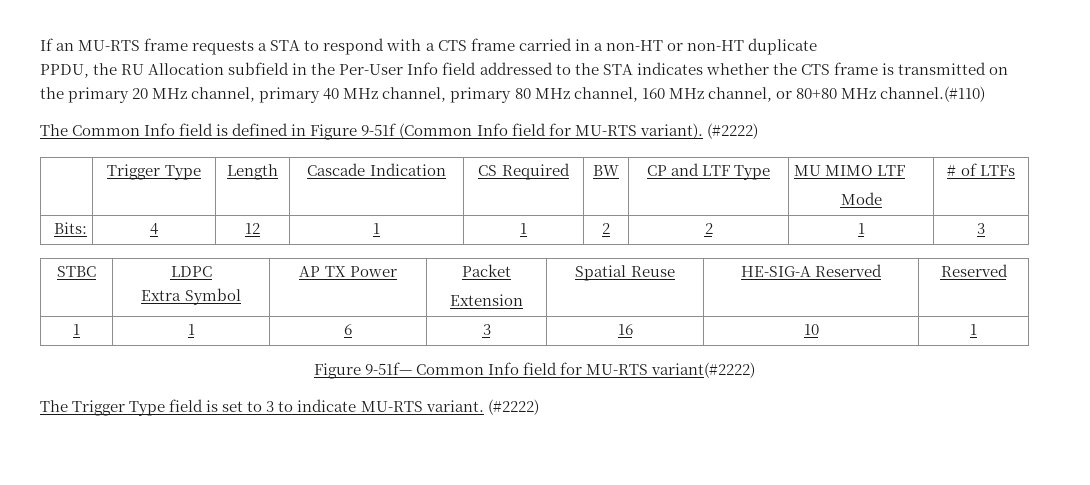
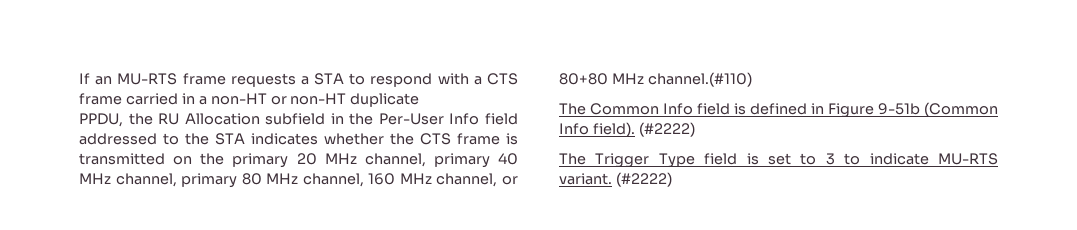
- The Common Info field is defined in Figure 9-51f (Common Info field for MU-RTS variant). (#2222)
- | Trigger Type | Length | Cascade Indication | CS Required | BW | CP and LTF Type | MU MIMO LTF
- Mode | # of LTFs
- Bits: | 4 | 12 | 1 | 1 | 2 | 2 | 1 | 3
- STBC | LDPC
- Extra Symbol | AP TX Power | Packet
- Extension | Spatial Reuse | HE-SIG-A Reserved | Reserved
- 1 | 1 | 6 | 3 | 16 | 10 | 1
- Figure 9-51f— Common Info field for MU-RTS variant(#2222)
+ The Common Info field is defined in Figure 9-51b (Common Info field). (#2222)

